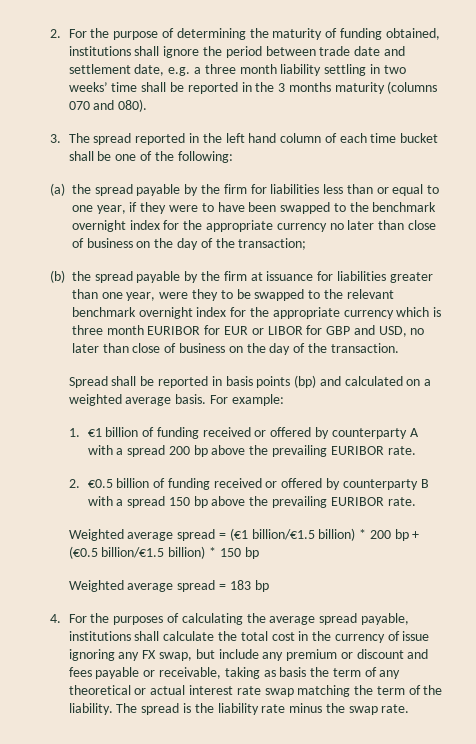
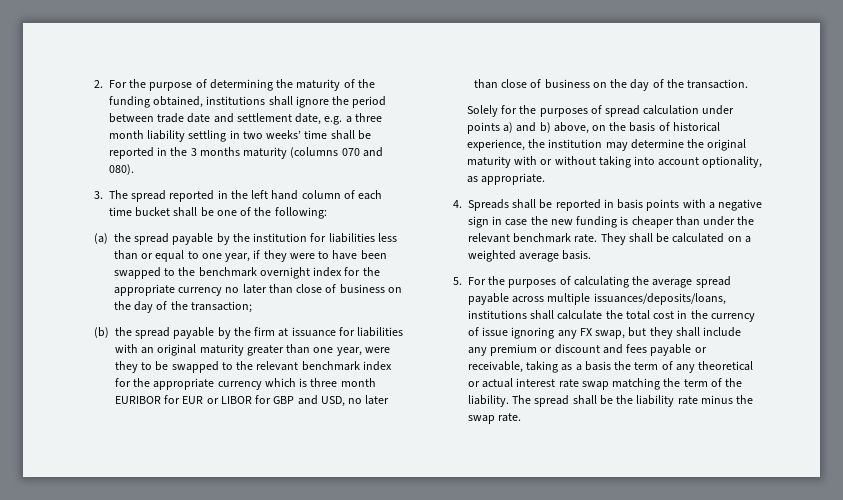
- 2. For the purpose of determining the maturity of funding obtained, institutions shall ignore the period between trade date and settlement date, e.g. a three month liability settling in two weeks’ time shall be reported in the 3 months maturity (columns 070 and 080).
+ 2. For the purpose of determining the maturity of the funding obtained, institutions shall ignore the period between trade date and settlement date, e.g. a three month liability settling in two weeks’ time shall be reported in the 3 months maturity (columns 070 and 080).
- (a) the spread payable by the firm for liabilities less than or equal to one year, if they were to have been swapped to the benchmark overnight index for the appropriate currency no later than close of business on the day of the transaction;
+ (a) the spread payable by the institution for liabilities less than or equal to one year, if they were to have been swapped to the benchmark overnight index for the appropriate currency no later than close of business on the day of the transaction;
- (b) the spread payable by the firm at issuance for liabilities greater than one year, were they to be swapped to the relevant benchmark overnight index for the appropriate currency which is three month EURIBOR for EUR or LIBOR for GBP and USD, no later than close of business on the day of the transaction.
+ (b) the spread payable by the firm at issuance for liabilities with an original maturity greater than one year, were they to be swapped to the relevant benchmark index for the appropriate currency which is three month EURIBOR for EUR or LIBOR for GBP and USD, no later than close of business on the day of the transaction.
- Spread shall be reported in basis points (bp) and calculated on a weighted average basis. For example:
- 1. €1 billion of funding received or offered by counterparty A with a spread 200 bp above the prevailing EURIBOR rate.
- 2. €0.5 billion of funding received or offered by counterparty B with a spread 150 bp above the prevailing EURIBOR rate.
- Weighted average spread = (€1 billion/€1.5 billion) * 200 bp + (€0.5 billion/€1.5 billion) * 150 bp
- Weighted average spread = 183 bp
- 4. For the purposes of calculating the average spread payable, institutions shall calculate the total cost in the currency of issue ignoring any FX swap, but include any premium or discount and fees payable or receivable, taking as basis the term of any theoretical or actual interest rate swap matching the term of the liability.
+ Solely for the purposes of spread calculation under points a) and b) above, on the basis of historical experience, the institution may determine the original maturity with or without taking into account optionality, as appropriate.
+ 4. Spreads shall be reported in basis points with a negative sign in case the new funding is cheaper than under the relevant benchmark rate. They shall be calculated on a weighted average basis.
+ 5. For the purposes of calculating the average spread payable across multiple issuances/deposits/loans, institutions shall calculate the total cost in the currency of issue ignoring any FX swap, but they shall include any premium or discount and fees payable or receivable, taking as a basis the term of any theoretical or actual interest rate swap matching the term of the liability.
- The spread is the liability rate minus the swap rate.
+ The spread shall be the liability rate minus the swap rate.

